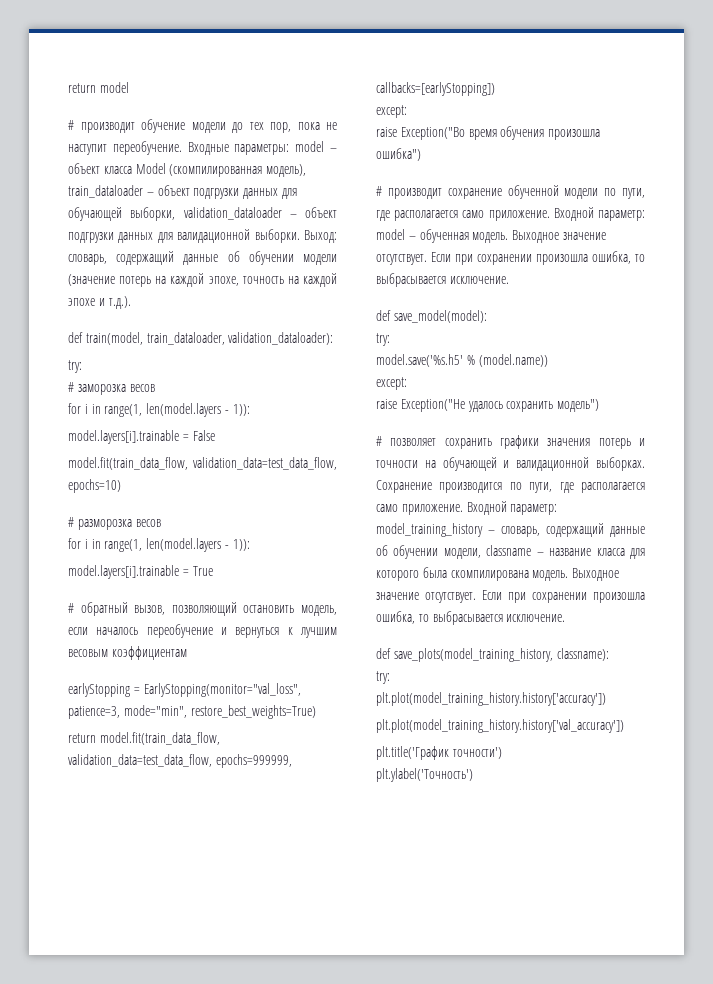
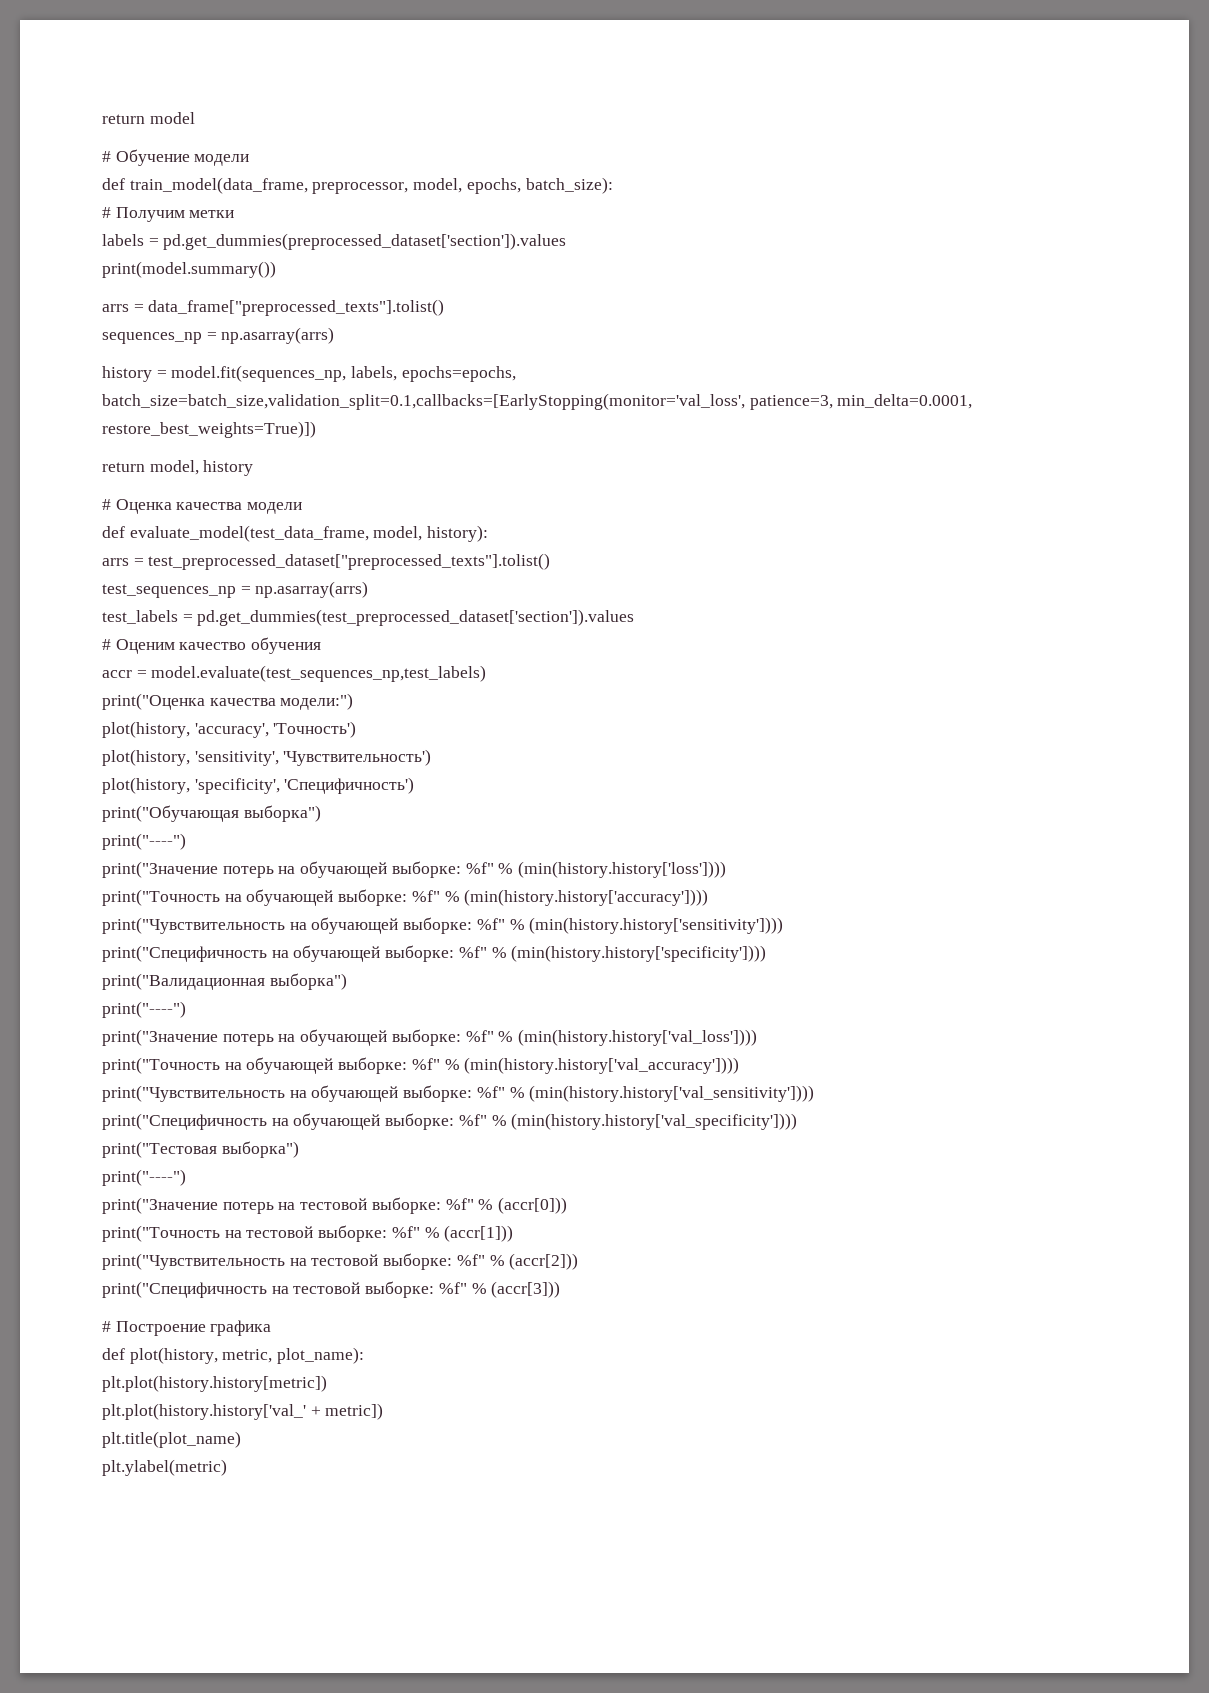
- # производит обучение модели до тех пор, пока не наступит переобучение. Входные параметры: model – объект класса Model (скомпилированная модель), train_dataloader – объект подгрузки данных для обучающей выборки, validation_dataloader – объект подгрузки данных для валидационной выборки. Выход: словарь, содержащий данные об обучении модели (значение потерь на каждой эпохе, точность на каждой эпохе и т.д.).
- def train(model, train_dataloader, validation_dataloader):
- try:
- # заморозка весов
- for i in range(1, len(model.layers - 1)):
- model.layers[i].trainable = False
- model.fit(train_data_flow, validation_data=test_data_flow, epochs=10)
- # разморозка весов
- for i in range(1, len(model.layers - 1)):
- model.layers[i].trainable = True
- # обратный вызов, позволяющий остановить модель, если началось переобучение и вернуться к лучшим весовым коэффициентам
- earlyStopping = EarlyStopping(monitor="val_loss", patience=3, mode="min", restore_best_weights=True)
- return model.fit(train_data_flow, validation_data=test_data_flow, epochs=999999, callbacks=[earlyStopping])
- except:
- raise Exception("Во время обучения произошла ошибка")
- # производит сохранение обученной модели по пути, где располагается само приложение. Входной параметр: model – обученная модель. Выходное значение отсутствует. Если при сохранении произошла ошибка, то выбрасывается исключение.
- def save_model(model):
- try:
- model.save('%s.h5' % (model.name))
- except:
- raise Exception("Не удалось сохранить модель")
- # позволяет сохранить графики значения потерь и точности на обучающей и валидационной выборках. Сохранение производится по пути, где располагается само приложение. Входной параметр: model_training_history – словарь, содержащий данные об обучении модели, classname – название класса для которого была скомпилирована модель. Выходное значение отсутствует. Если при сохранении произошла ошибка, то выбрасывается исключение.
- def save_plots(model_training_history, classname):
- try:
- plt.plot(model_training_history.history['accuracy'])
- plt.plot(model_training_history.history['val_accuracy'])
- plt.title('График точности')
- plt.ylabel('Точность')
+ # Обучение модели
+ def train_model(data_frame, preprocessor, model, epochs, batch_size):
+ # Получим метки
+ labels = pd.get_dummies(preprocessed_dataset['section']).values
+ print(model.summary())
+ arrs = data_frame["preprocessed_texts"].tolist()
+ sequences_np = np.asarray(arrs)
+ history = model.fit(sequences_np, labels, epochs=epochs, batch_size=batch_size,validation_split=0.1,callbacks=[EarlyStopping(monitor='val_loss', patience=3, min_delta=0.0001, restore_best_weights=True)])
+ return model, history
+ # Оценка качества модели
+ def evaluate_model(test_data_frame, model, history):
+ arrs = test_preprocessed_dataset["preprocessed_texts"].tolist()
+ test_sequences_np = np.asarray(arrs)
+ test_labels = pd.get_dummies(test_preprocessed_dataset['section']).values
+ # Оценим качество обучения
+ accr = model.evaluate(test_sequences_np,test_labels)
+ print("Оценка качества модели:")
+ plot(history, 'accuracy', 'Точность')
+ plot(history, 'sensitivity', 'Чувствительность')
+ plot(history, 'specificity', 'Специфичность')
+ print("Обучающая выборка")
+ print("----")
+ print("Значение потерь на обучающей выборке: %f" % (min(history.history['loss'])))
+ print("Точность на обучающей выборке: %f" % (min(history.history['accuracy'])))
+ print("Чувствительность на обучающей выборке: %f" % (min(history.history['sensitivity'])))
+ print("Специфичность на обучающей выборке: %f" % (min(history.history['specificity'])))
+ print("Валидационная выборка")
+ print("----")
+ print("Значение потерь на обучающей выборке: %f" % (min(history.history['val_loss'])))
+ print("Точность на обучающей выборке: %f" % (min(history.history['val_accuracy'])))
+ print("Чувствительность на обучающей выборке: %f" % (min(history.history['val_sensitivity'])))
+ print("Специфичность на обучающей выборке: %f" % (min(history.history['val_specificity'])))
+ print("Тестовая выборка")
+ print("----")
+ print("Значение потерь на тестовой выборке: %f" % (accr[0]))
+ print("Точность на тестовой выборке: %f" % (accr[1]))
+ print("Чувствительность на тестовой выборке: %f" % (accr[2]))
+ print("Специфичность на тестовой выборке: %f" % (accr[3]))
+ # Построение графика
+ def plot(history, metric, plot_name):
+ plt.plot(history.history[metric])
+ plt.plot(history.history['val_' + metric])
+ plt.title(plot_name)
+ plt.ylabel(metric)

